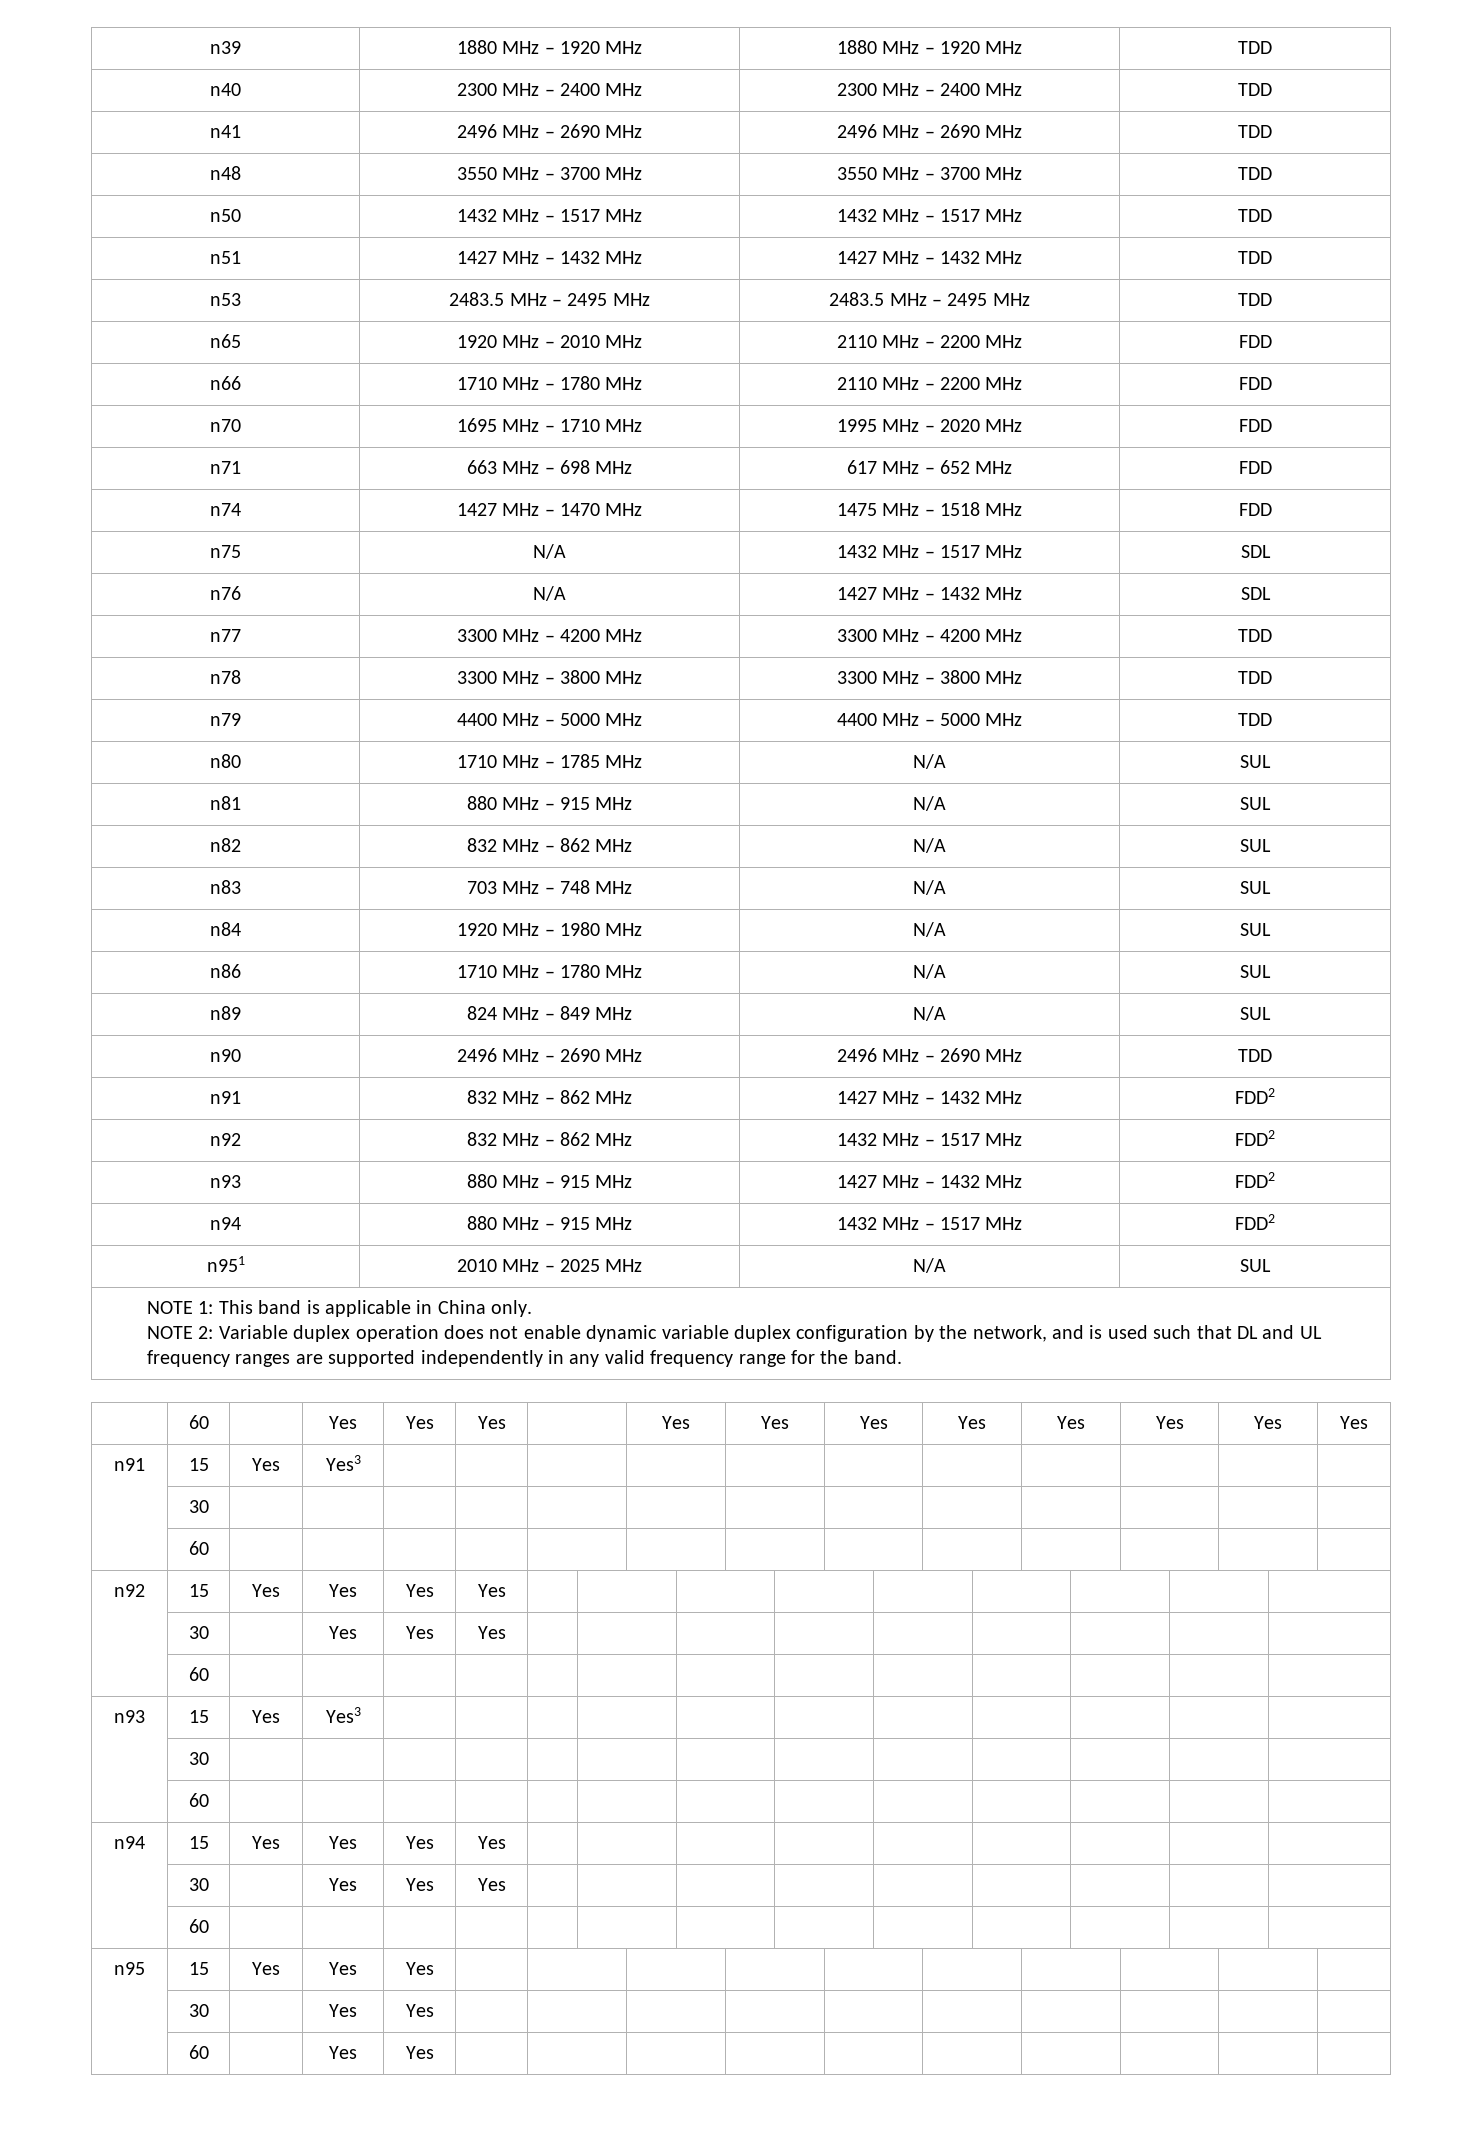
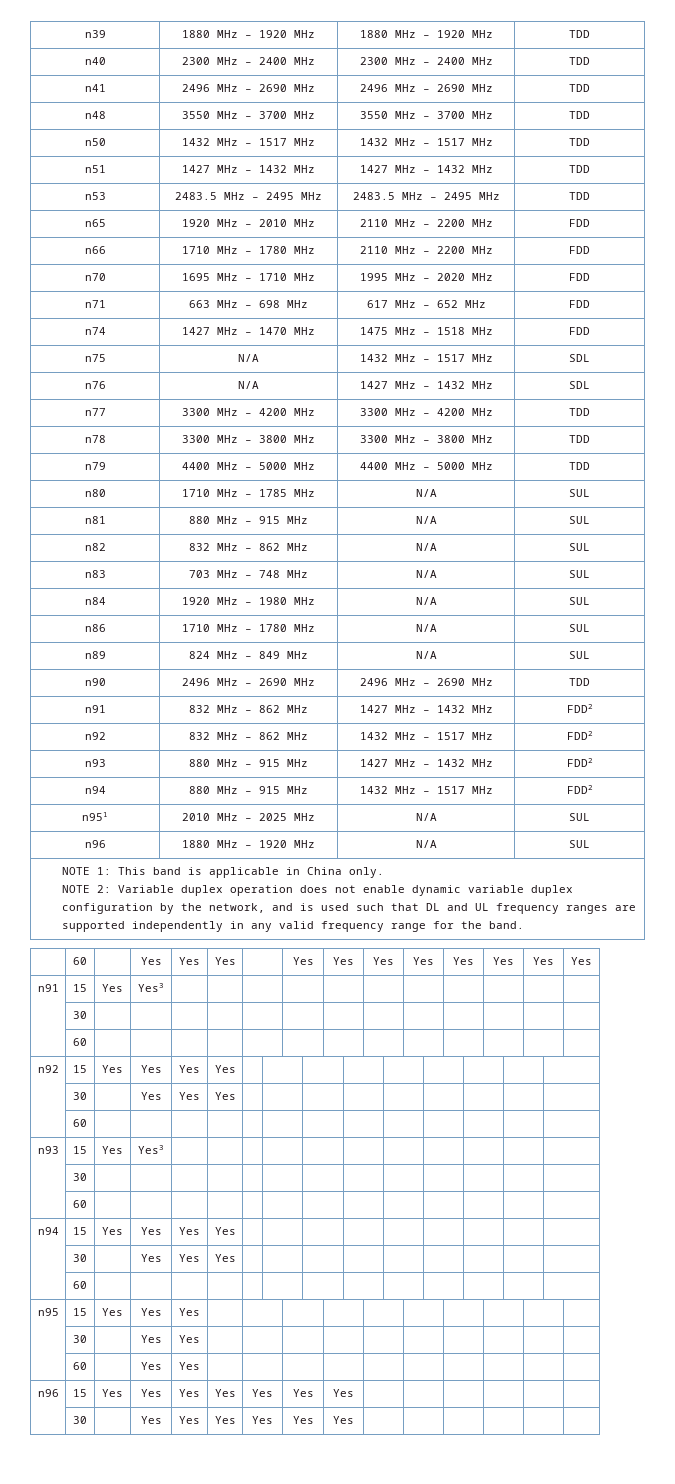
+ n96 | 1880 MHz – 1920 MHz | N/A | SUL
+ n96 | 15 | Yes | Yes | Yes | Yes | Yes | Yes | Yes | | | | | |
+ | 30 | | Yes | Yes | Yes | Yes | Yes | Yes | | | | | |

